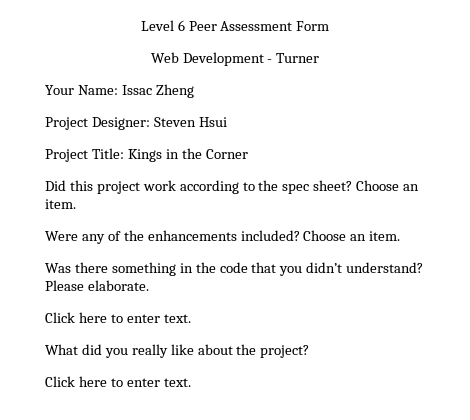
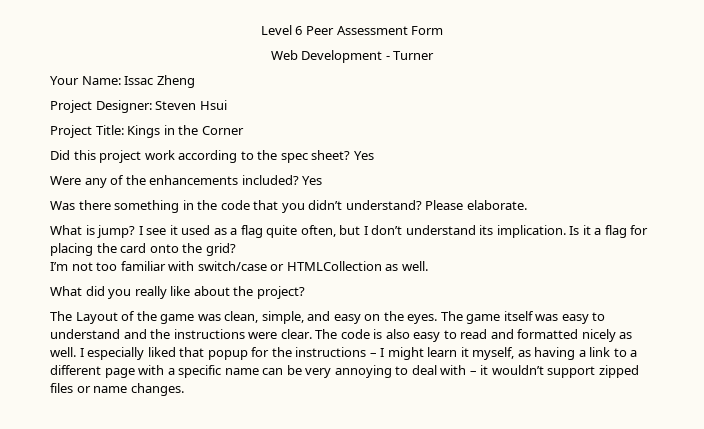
- Did this project work according to the spec sheet? Choose an item.
+ Did this project work according to the spec sheet? Yes
- Were any of the enhancements included? Choose an item.
+ Were any of the enhancements included? Yes
  Please elaborate.
- Click here to enter text.
+ What is jump? I see it used as a flag quite often, but I don’t understand its implication. Is it a flag for placing the card onto the grid?
+ I’m not too familiar with switch/case or HTMLCollection as well.
  What did you really like about the project?
- Click here to enter text.
+ The Layout of the game was clean, simple, and easy on the eyes. The game itself was easy to understand and the instructions were clear. The code is also easy to read and formatted nicely as well. I especially liked that popup for the instructions – I might learn it myself, as having a link to a different page with a specific name can be very annoying to deal with – it wouldn’t support zipped files or name changes.

